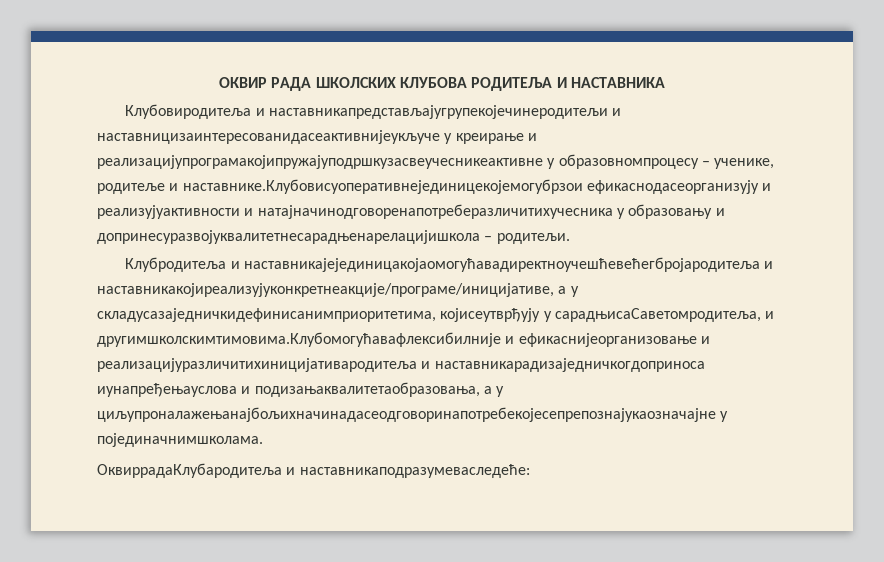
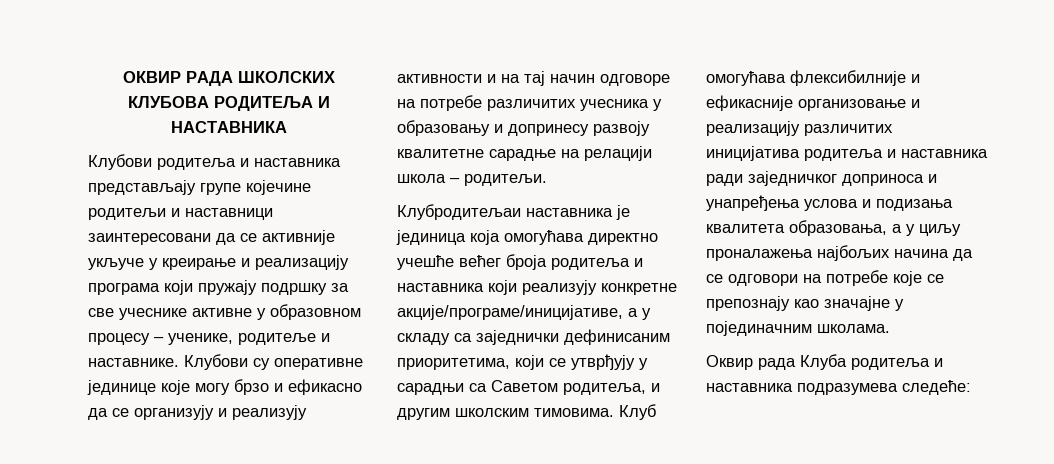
- Клубовиродитеља и наставникапредстављајугрупекојечинеродитељи и наставницизаинтересованидасеактивнијеукључе у креирање и реализацијупрограмакојипружајуподршкузасвеучесникеактивне у образовномпроцесу – ученике, родитеље и наставнике.Клубовисуоперативнејединицекојемогубрзои ефикаснодасеорганизују и реализујуактивности и натајначинодговoренапотреберазличитихучесника у образовању и допринесуразвојуквалитетнесарадњенарелацијишкола – родитељи.
- Клубродитеља и наставникајејединицакојаомогућавадиректноучешћевећегбројародитеља и наставникакојиреализујуконкретнеакције/програме/иницијативе, а у складусазаједничкидефинисанимприоритетима, којисеутврђују у сарадњисаСаветомродитеља, и другимшколскимтимовима.Клубомогућавафлексибилније и ефикаснијеорганизовање и реализацијуразличитихиницијативародитеља и наставникарадизаједничкогдоприноса иунапређењауслова и подизањаквалитетаобразовања, а у циљупроналажењанајбољихначинадасеодговоринапотребекојесепрепознајукаозначајне у појединачнимшколама.
- ОквиррадаКлубародитеља и наставникаподразумеваследеће:
+ Клубови родитеља и наставника представљају групе којечине родитељи и наставници заинтересовани да се активније укључе у креирање и реализацију програма који пружају подршку за све учеснике активне у образовном процесу – ученике, родитеље и наставнике. Клубови су оперативне јединице које могу брзо и ефикасно да се организују и реализују активности и на тај начин одговoре на потребе различитих учесника у образовању и допринесу развоју квалитетне сарадње на релацији школа – родитељи.
+ Клубродитељаи наставника је јединица која омогућава директно учешће већег броја родитеља и наставника који реализују конкретне акције/програме/иницијативе, а у складу са заједнички дефинисаним приоритетима, који се утврђују у сарадњи са Саветом родитеља, и другим школским тимовима. Клуб омогућава флексибилније и ефикасније организовање и реализацију различитих иницијатива родитеља и наставника ради заједничког доприноса и унапређења услова и подизања квалитета образовања, а у циљу проналажења најбољих начина да се одговори на потребе које се препознају као значајне у појединачним школама.
+ Оквир рада Клуба родитеља и наставника подразумева следеће:

